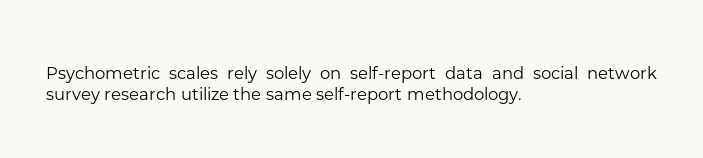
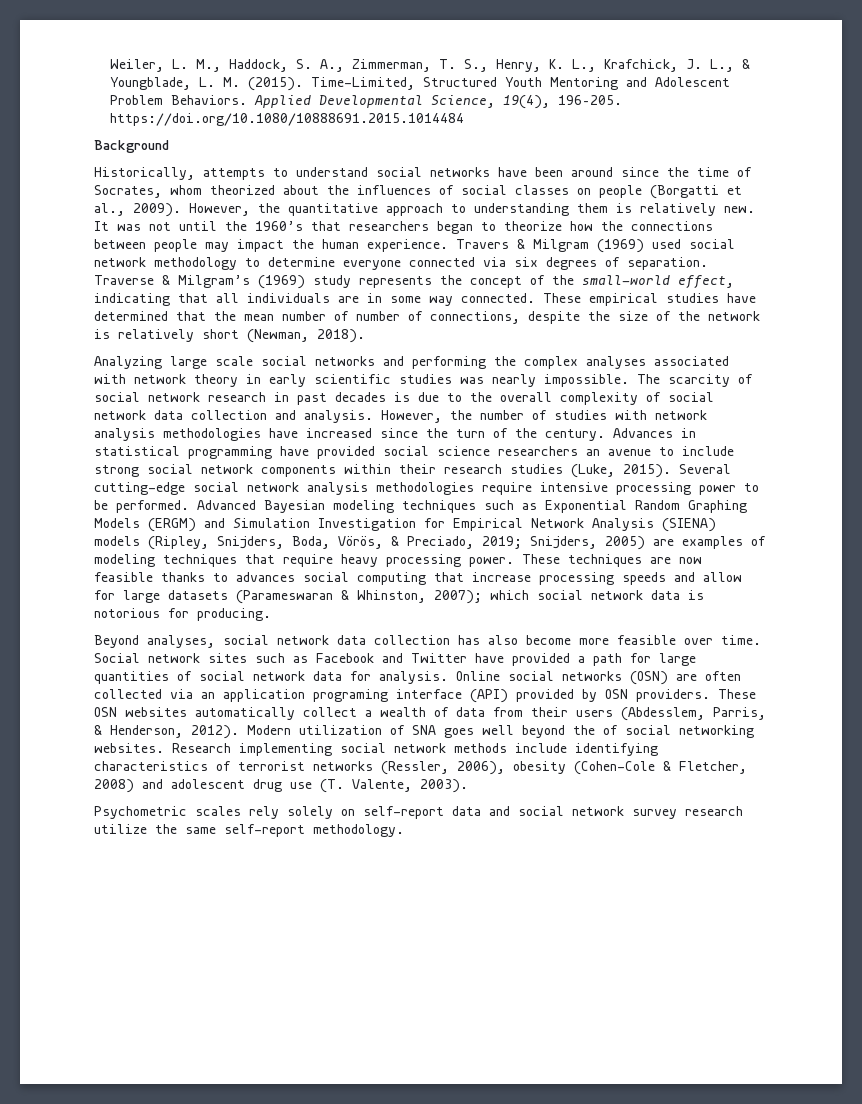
+ Weiler, L. M., Haddock, S. A., Zimmerman, T. S., Henry, K. L., Krafchick, J. L., & Youngblade, L. M. (2015). Time-Limited, Structured Youth Mentoring and Adolescent Problem Behaviors. Applied Developmental Science, 19(4), 196–205. https://doi.org/10.1080/10888691.2015.1014484
+ Background
+ Historically, attempts to understand social networks have been around since the time of Socrates, whom theorized about the influences of social classes on people (Borgatti et al., 2009). However, the quantitative approach to understanding them is relatively new. It was not until the 1960’s that researchers began to theorize how the connections between people may impact the human experience. Travers & Milgram (1969) used social network methodology to determine everyone connected via six degrees of separation. Traverse & Milgram’s (1969) study represents the concept of the small-world effect, indicating that all individuals are in some way connected. These empirical studies have determined that the mean number of number of connections, despite the size of the network is relatively short (Newman, 2018).
+ Analyzing large scale social networks and performing the complex analyses associated with network theory in early scientific studies was nearly impossible. The scarcity of social network research in past decades is due to the overall complexity of social network data collection and analysis. However, the number of studies with network analysis methodologies have increased since the turn of the century. Advances in statistical programming have provided social science researchers an avenue to include strong social network components within their research studies (Luke, 2015). Several cutting-edge social network analysis methodologies require intensive processing power to be performed. Advanced Bayesian modeling techniques such as Exponential Random Graphing Models (ERGM) and Simulation Investigation for Empirical Network Analysis (SIENA) models (Ripley, Snijders, Boda, Vörös, & Preciado, 2019; Snijders, 2005) are examples of modeling techniques that require heavy processing power. These techniques are now feasible thanks to advances social computing that increase processing speeds and allow for large datasets (Parameswaran & Whinston, 2007); which social network data is notorious for producing.
+ Beyond analyses, social network data collection has also become more feasible over time. Social network sites such as Facebook and Twitter have provided a path for large quantities of social network data for analysis. Online social networks (OSN) are often collected via an application programing interface (API) provided by OSN providers. These OSN websites automatically collect a wealth of data from their users (Abdesslem, Parris, & Henderson, 2012). Modern utilization of SNA goes well beyond the of social networking websites. Research implementing social network methods include identifying characteristics of terrorist networks (Ressler, 2006), obesity (Cohen-Cole & Fletcher, 2008) and adolescent drug use (T. Valente, 2003).

